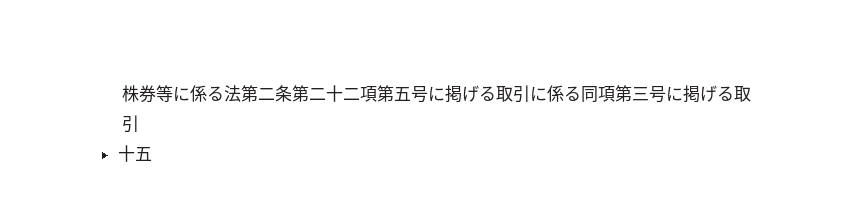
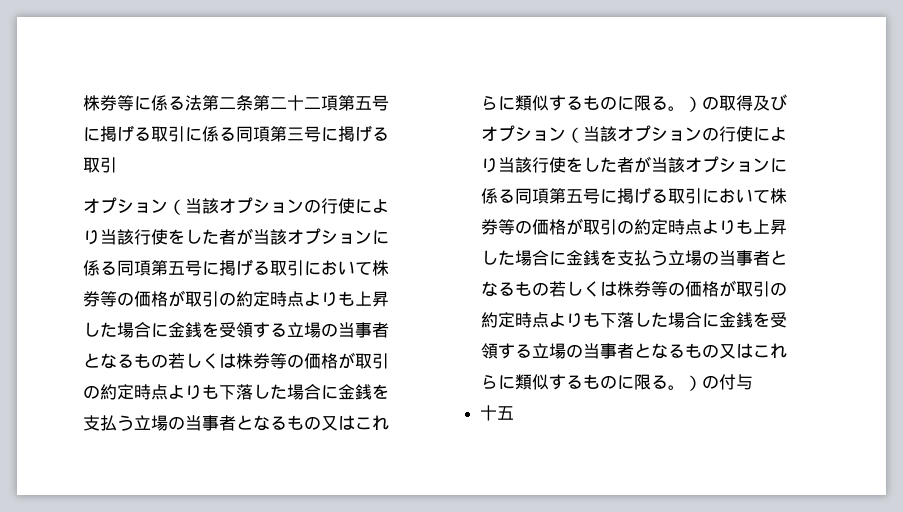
+ オプション（当該オプションの行使により当該行使をした者が当該オプションに係る同項第五号に掲げる取引において株券等の価格が取引の約定時点よりも上昇した場合に金銭を受領する立場の当事者となるもの若しくは株券等の価格が取引の約定時点よりも下落した場合に金銭を支払う立場の当事者となるもの又はこれらに類似するものに限る。）の取得及びオプション（当該オプションの行使により当該行使をした者が当該オプションに係る同項第五号に掲げる取引において株券等の価格が取引の約定時点よりも上昇した場合に金銭を支払う立場の当事者となるもの若しくは株券等の価格が取引の約定時点よりも下落した場合に金銭を受領する立場の当事者となるもの又はこれらに類似するものに限る。）の付与

